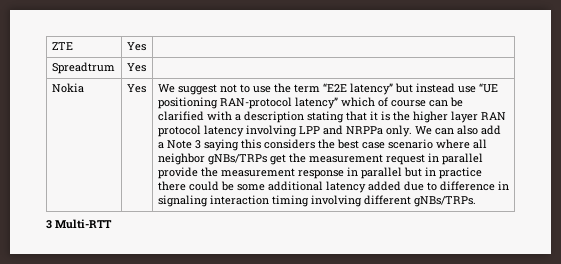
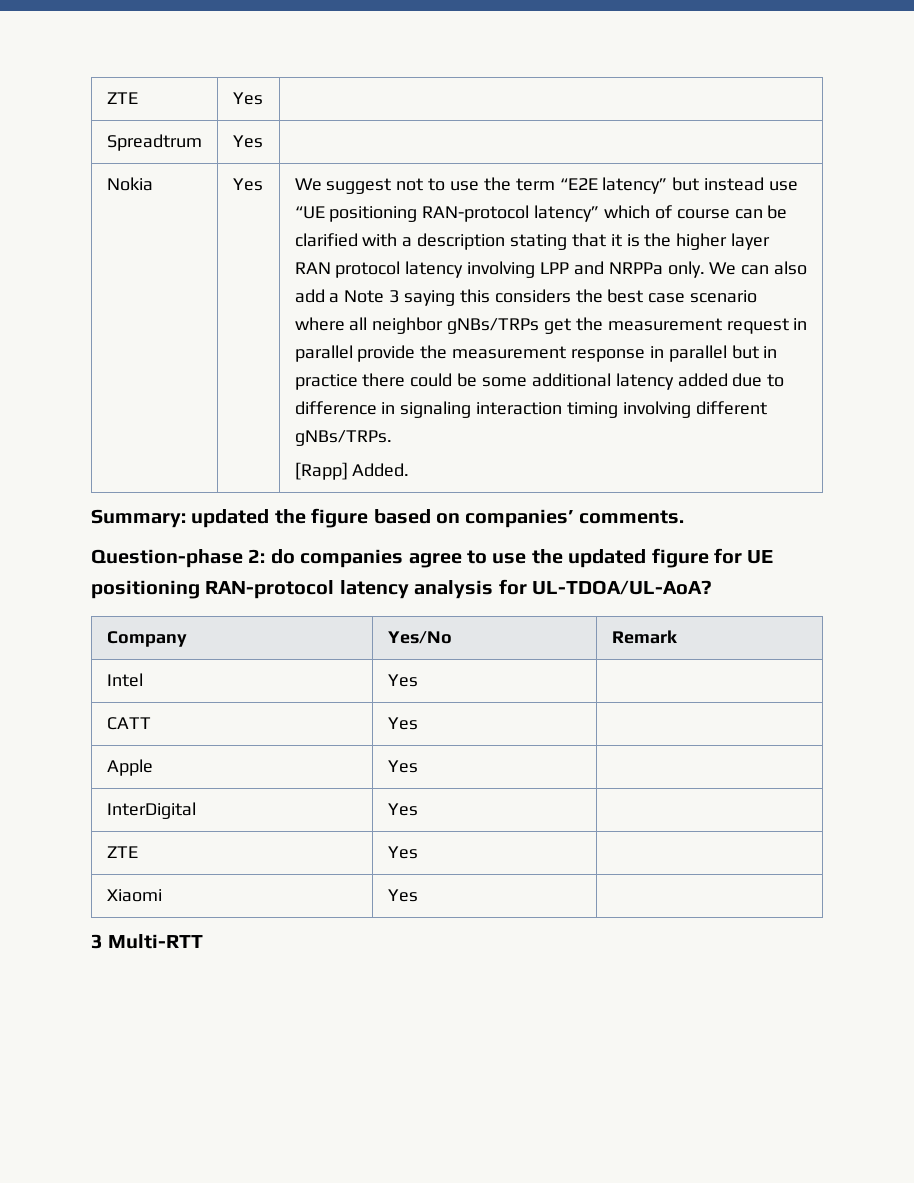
+ [Rapp] Added.
+ Summary: updated the figure based on companies’ comments.
+ Question-phase 2: do companies agree to use the updated figure for UE positioning RAN-protocol latency analysis for UL-TDOA/UL-AoA?
+ Company | Yes/No | Remark
+ Intel | Yes |
+ CATT | Yes |
+ Apple | Yes |
+ InterDigital | Yes |
+ ZTE | Yes |
+ Xiaomi | Yes |

